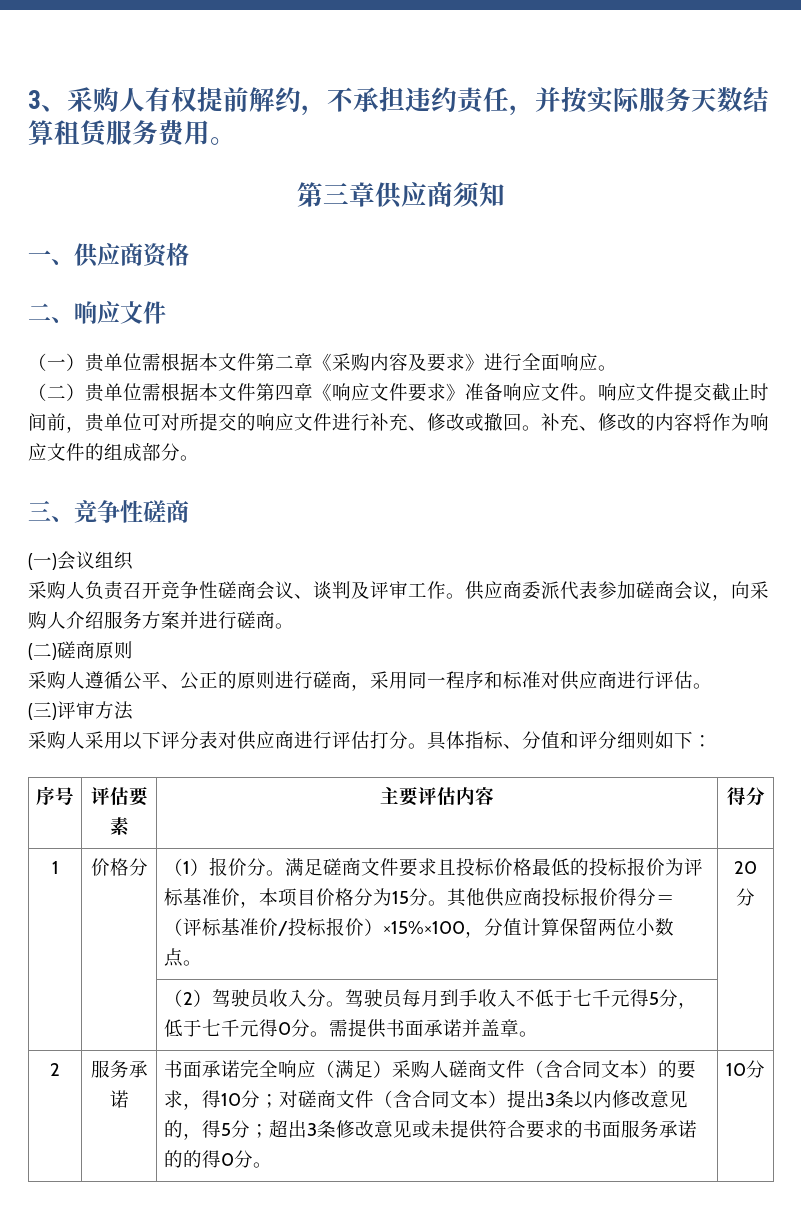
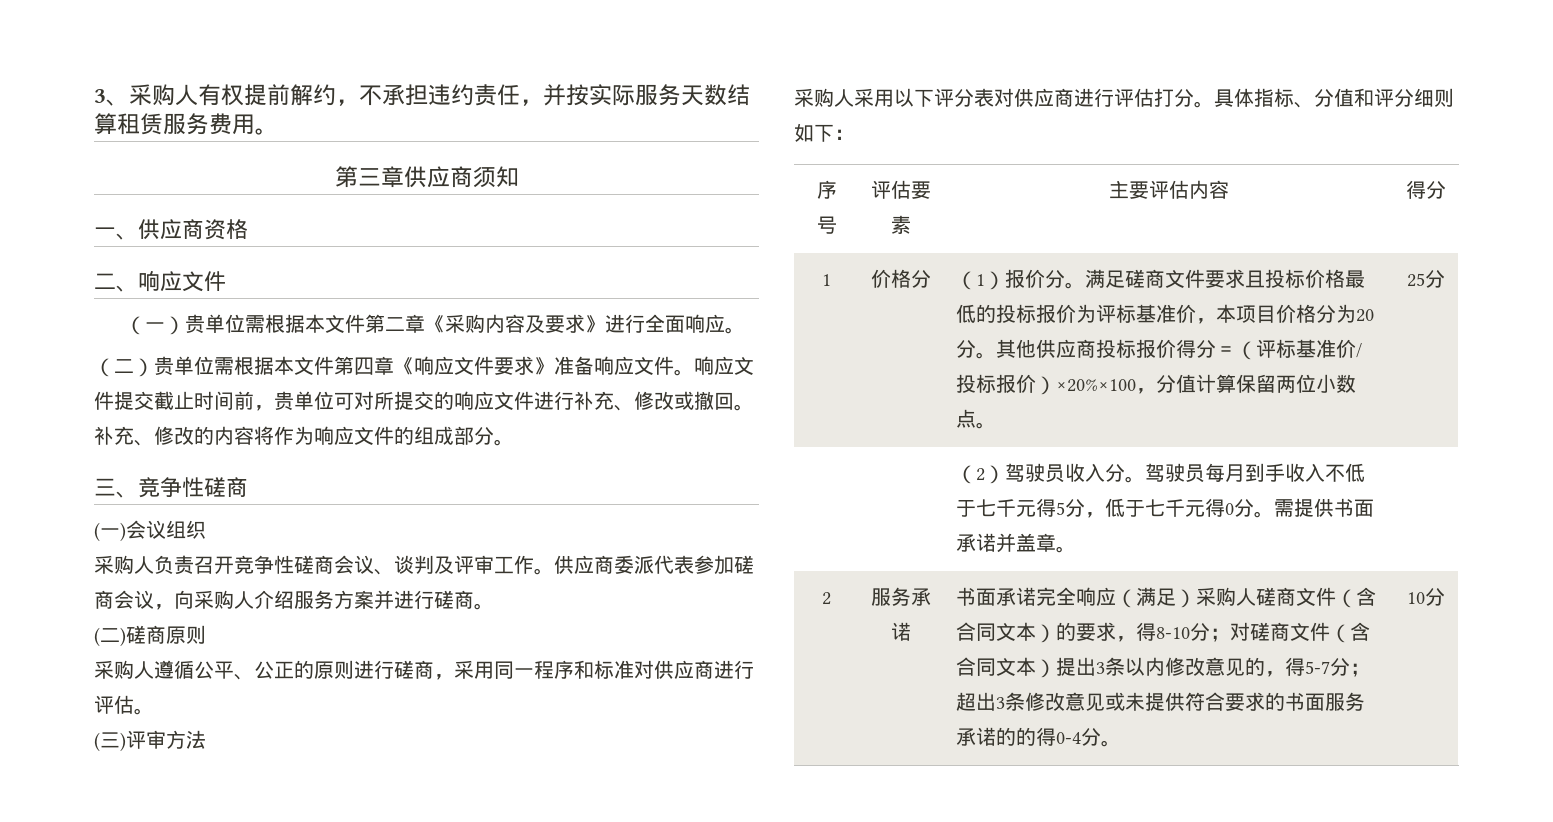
- 满足磋商文件要求且投标价格最低的投标报价为评标基准价，本项目价格分为15分。
+ 满足磋商文件要求且投标价格最低的投标报价为评标基准价，本项目价格分为20分。
- 其他供应商投标报价得分＝（评标基准价/投标报价）×15%×100，分值计算保留两位小数点。
+ 其他供应商投标报价得分＝（评标基准价/投标报价）×20%×100，分值计算保留两位小数点。
- 20分
+ 25分
- 书面承诺完全响应（满足）采购人磋商文件（含合同文本）的要求，得10分；对磋商文件（含合同文本）提出3条以内修改意见的，得5分；超出3条修改意见或未提供符合要求的书面服务承诺的的得0分。
+ 书面承诺完全响应（满足）采购人磋商文件（含合同文本）的要求，得8-10分；对磋商文件（含合同文本）提出3条以内修改意见的，得5-7分；超出3条修改意见或未提供符合要求的书面服务承诺的的得0-4分。

